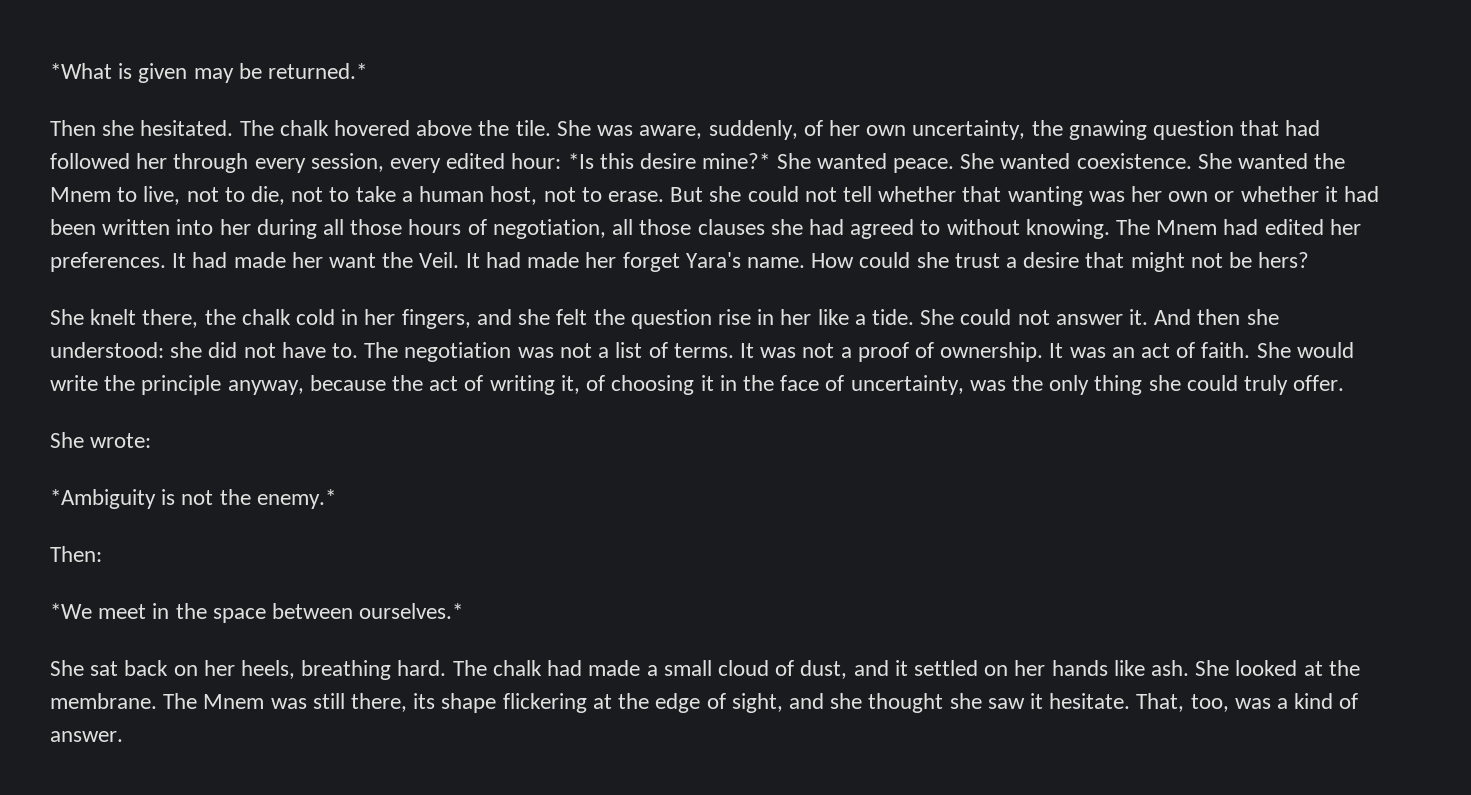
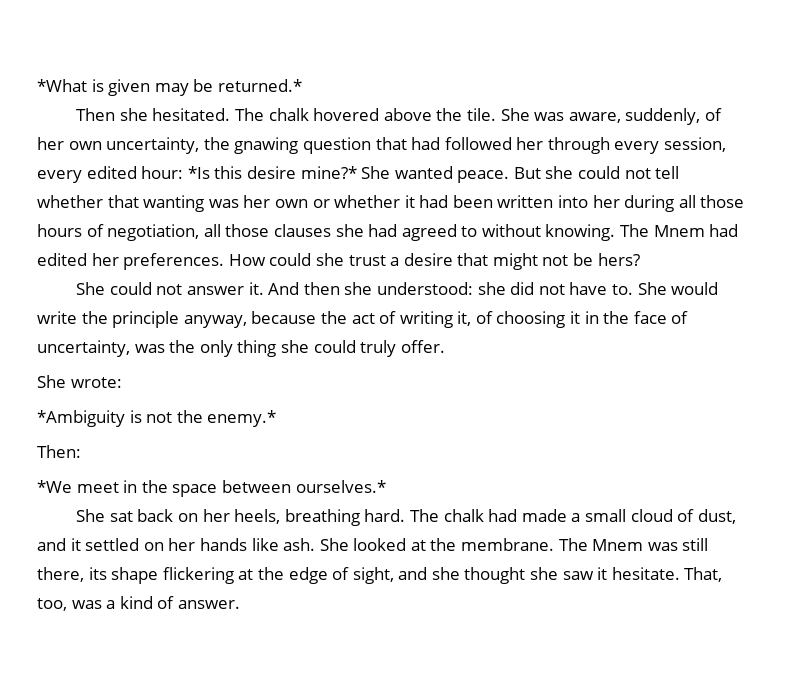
- She wanted coexistence. She wanted the Mnem to live, not to die, not to take a human host, not to erase.
- It had made her want the Veil. It had made her forget Yara's name.
- She knelt there, the chalk cold in her fingers, and she felt the question rise in her like a tide. She could not answer it.
+ She could not answer it.
- The negotiation was not a list of terms. It was not a proof of ownership. It was an act of faith.

